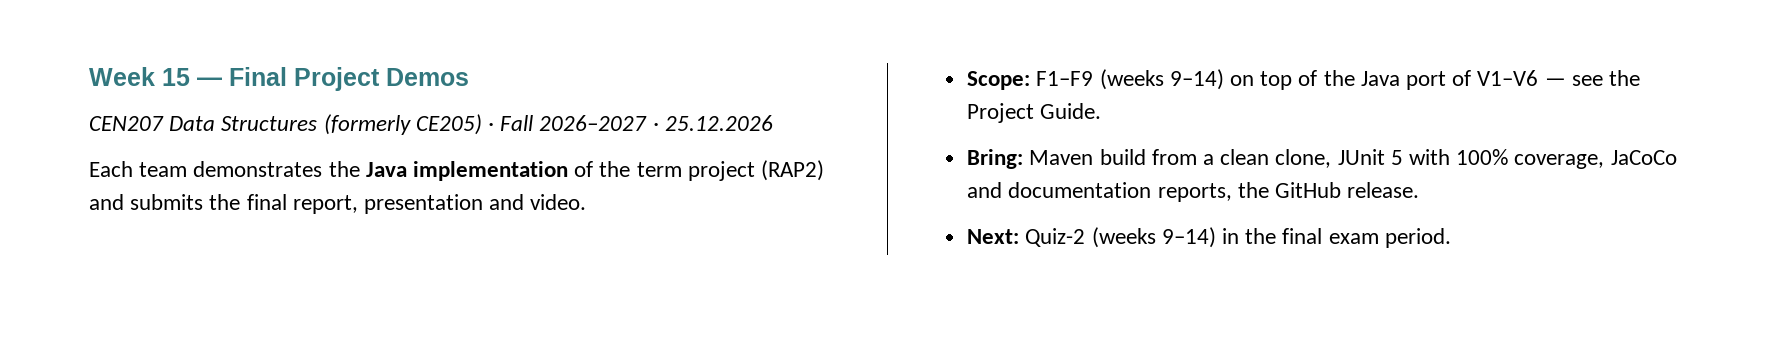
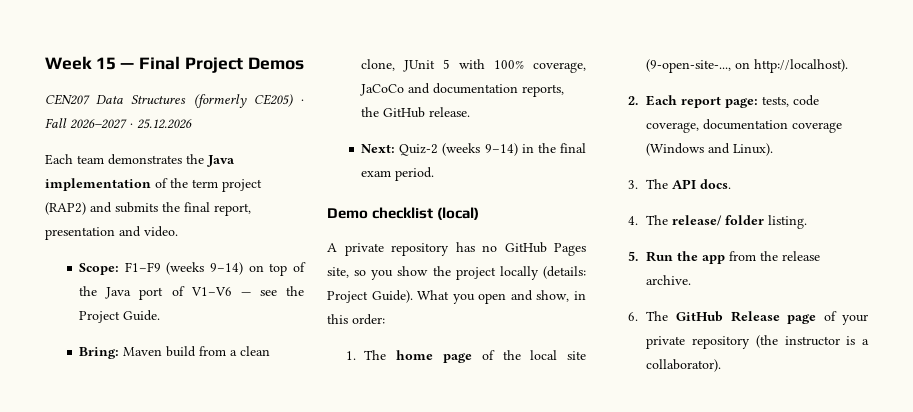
+ Demo checklist (local)
+ A private repository has no GitHub Pages site, so you show the project locally (details: Project Guide). What you open and show, in this order:
+ 1. The home page of the local site (9-open-site-..., on http://localhost).
+ 2. Each report page: tests, code coverage, documentation coverage (Windows and Linux).
+ 3. The API docs.
+ 4. The release/ folder listing.
+ 5. Run the app from the release archive.
+ 6. The GitHub Release page of your private repository (the instructor is a collaborator).

